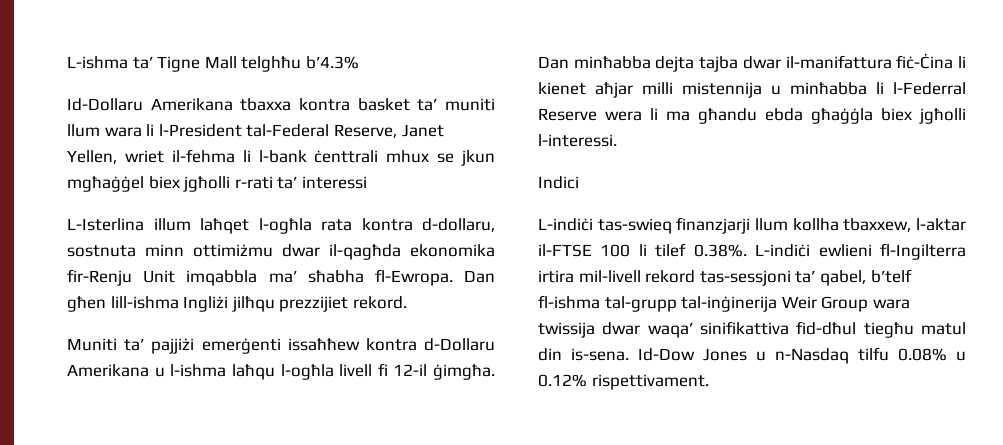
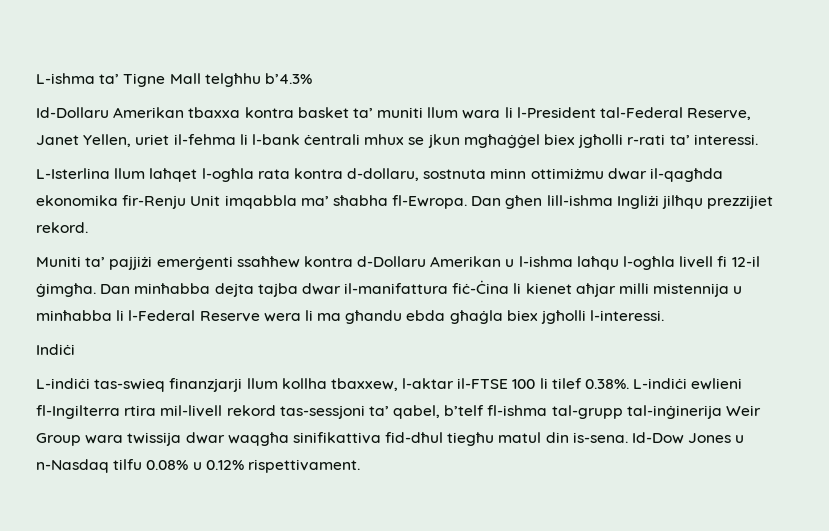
- L-ishma ta’ Tigne Mall telghħu b’4.3%
+ L-ishma ta’ Tigne Mall telgħhu b’4.3%
- Id-Dollaru Amerikana tbaxxa kontra basket ta’ muniti llum wara li l-President tal-Federal Reserve, Janet Yellen, wriet il-fehma li l-bank ċenttrali mhux se jkun mgħaġġel biex jgħolli r-rati ta’ interessi
+ Id-Dollaru Amerikan tbaxxa kontra basket ta’ muniti llum wara li l-President tal-Federal Reserve, Janet Yellen, uriet il-fehma li l-bank ċentrali mhux se jkun mgħaġġel biex jgħolli r-rati ta’ interessi.
- L-Isterlina illum laħqet l-ogħla rata kontra d-dollaru, sostnuta minn ottimiżmu dwar il-qagħda ekonomika fir-Renju Unit imqabbla ma’ sħabha fl-Ewropa.
+ L-Isterlina llum laħqet l-ogħla rata kontra d-dollaru, sostnuta minn ottimiżmu dwar il-qagħda ekonomika fir-Renju Unit imqabbla ma’ sħabha fl-Ewropa.
- Muniti ta’ pajjiżi emerġenti issaħħew kontra d-Dollaru Amerikana u l-ishma laħqu l-ogħla livell fi 12-il ġimgħa.
+ Muniti ta’ pajjiżi emerġenti ssaħħew kontra d-Dollaru Amerikan u l-ishma laħqu l-ogħla livell fi 12-il ġimgħa.
- Dan minħabba dejta tajba dwar il-manifattura fiċ-Ċina li kienet aħjar milli mistennija u minħabba li l-Federral Reserve wera li ma għandu ebda għaġġla biex jgħolli l-interessi.
+ Dan minħabba dejta tajba dwar il-manifattura fiċ-Ċina li kienet aħjar milli mistennija u minħabba li l-Federal Reserve wera li ma għandu ebda għaġla biex jgħolli l-interessi.
- Indici
+ Indiċi
- L-indiċi tas-swieq finanzjarji llum kollha tbaxxew, l-aktar il-FTSE 100 li tilef 0.38%. L-indiċi ewlieni fl-Ingilterra irtira mil-livell rekord tas-sessjoni ta’ qabel, b’telf fl-ishma tal-grupp tal-inġinerija Weir Group wara twissija dwar waqa’ sinifikattiva fid-dħul tiegħu matul din is-sena.
+ L-indiċi tas-swieq finanzjarji llum kollha tbaxxew, l-aktar il-FTSE 100 li tilef 0.38%. L-indiċi ewlieni fl-Ingilterra rtira mil-livell rekord tas-sessjoni ta’ qabel, b’telf fl-ishma tal-grupp tal-inġinerija Weir Group wara twissija dwar waqgħa sinifikattiva fid-dħul tiegħu matul din is-sena.

